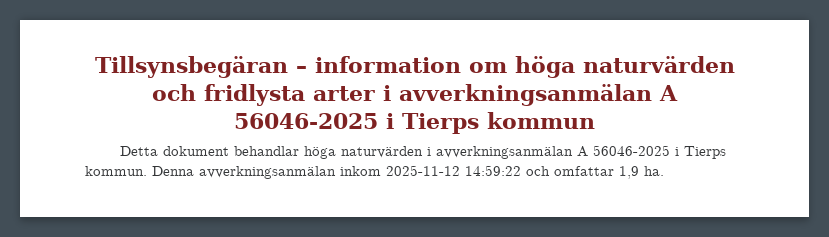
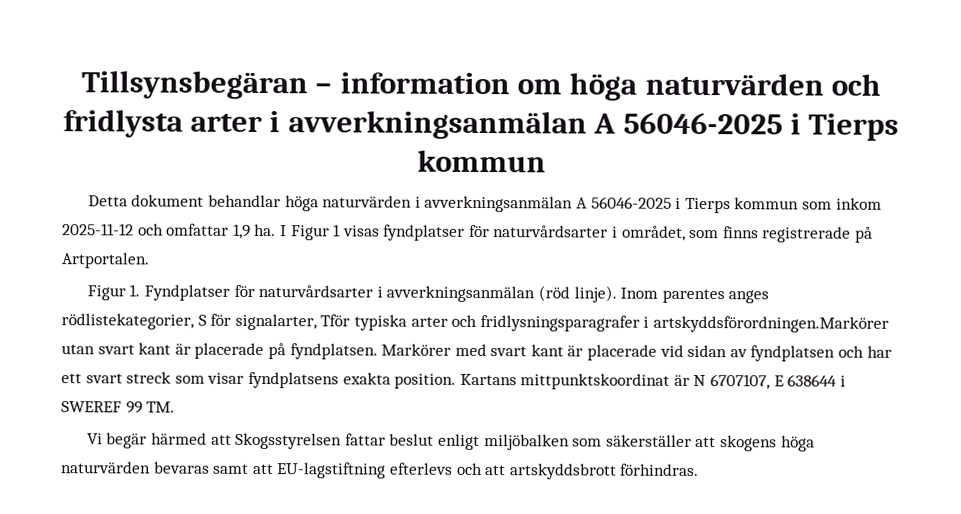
- Detta dokument behandlar höga naturvärden i avverkningsanmälan A 56046-2025 i Tierps kommun. Denna avverkningsanmälan inkom 2025-11-12 14:59:22 och omfattar 1,9 ha.
+ Detta dokument behandlar höga naturvärden i avverkningsanmälan A 56046-2025 i Tierps kommun som inkom 2025-11-12 och omfattar 1,9 ha.
+ I Figur 1 visas fyndplatser för naturvårdsarter i området, som finns registrerade på Artportalen.
+ Figur 1. Fyndplatser för naturvårdsarter i avverkningsanmälan (röd linje). Inom parentes anges rödlistekategorier, S för signalarter, Tför typiska arter och fridlysningsparagrafer i artskyddsförordningen.Markörer utan svart kant är placerade på fyndplatsen. Markörer med svart kant är placerade vid sidan av fyndplatsen och har ett svart streck som visar fyndplatsens exakta position. Kartans mittpunktskoordinat är N 6707107, E 638644 i SWEREF 99 TM.
+ Vi begär härmed att Skogsstyrelsen fattar beslut enligt miljöbalken som säkerställer att skogens höga naturvärden bevaras samt att EU-lagstiftning efterlevs och att artskyddsbrott förhindras.

